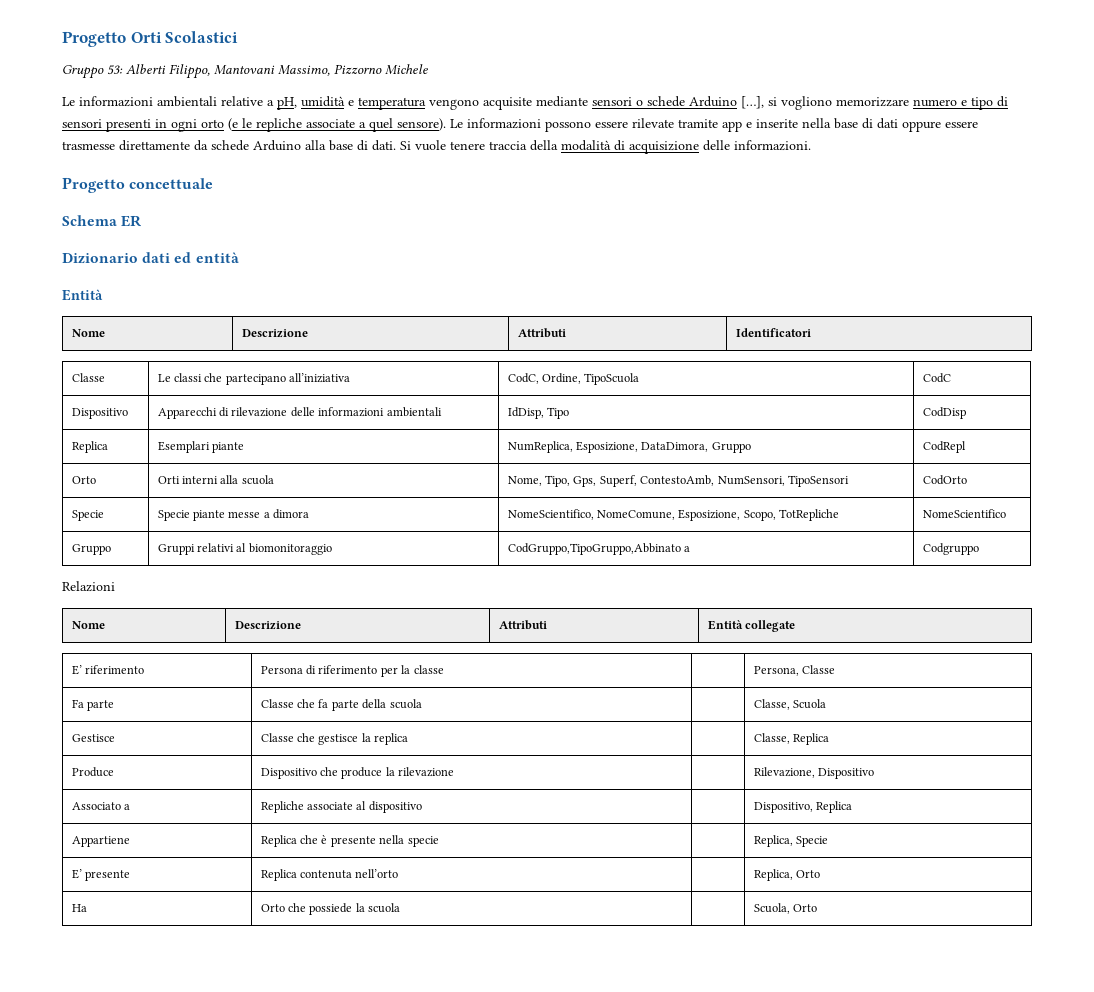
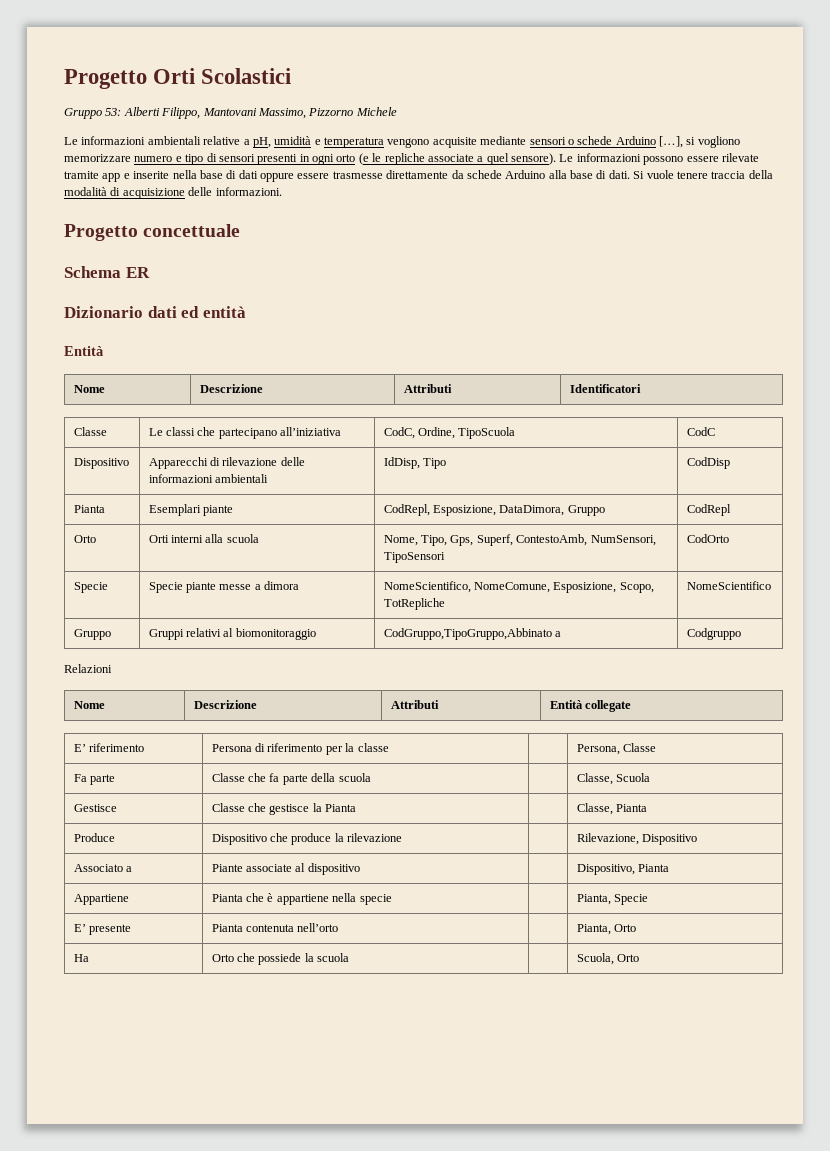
- Replica | Esemplari piante | NumReplica, Esposizione, DataDimora, Gruppo | CodRepl
+ Pianta | Esemplari piante | CodRepl, Esposizione, DataDimora, Gruppo | CodRepl
- Gestisce | Classe che gestisce la replica | | Classe, Replica
+ Gestisce | Classe che gestisce la Pianta | | Classe, Pianta
- Associato a | Repliche associate al dispositivo | | Dispositivo, Replica
+ Associato a | Piante associate al dispositivo | | Dispositivo, Pianta
- Appartiene | Replica che è presente nella specie | | Replica, Specie
+ Appartiene | Pianta che è appartiene nella specie | | Pianta, Specie
- E’ presente | Replica contenuta nell’orto | | Replica, Orto
+ E’ presente | Pianta contenuta nell’orto | | Pianta, Orto

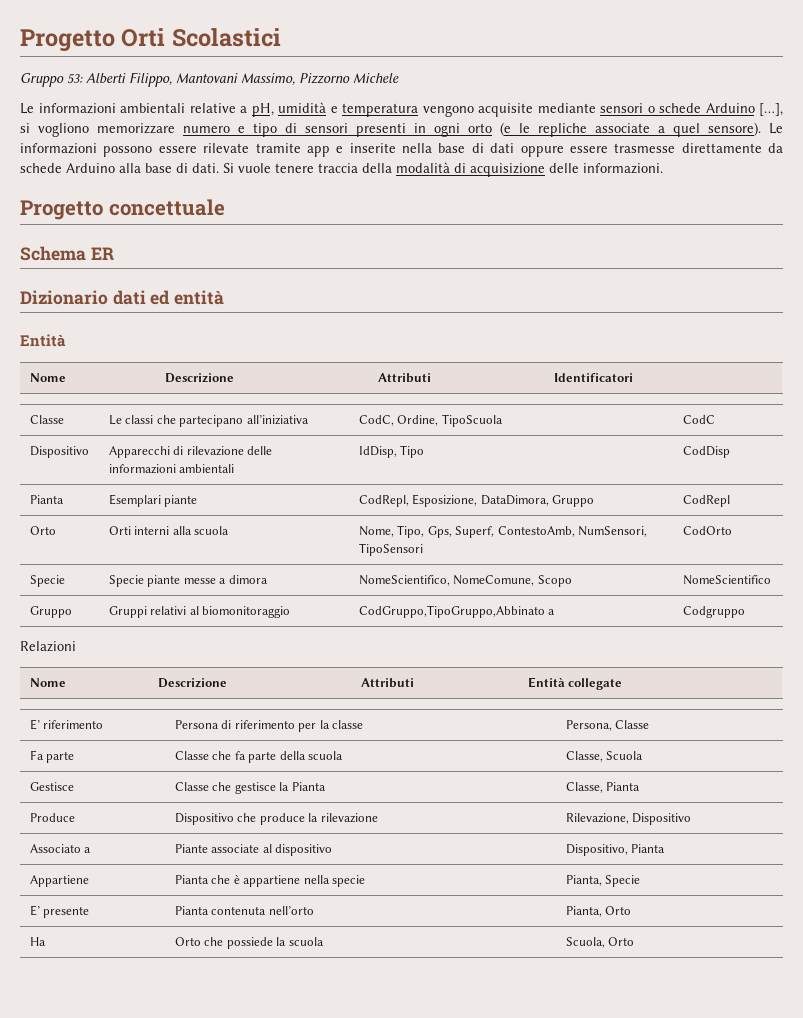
- Specie | Specie piante messe a dimora | NomeScientifico, NomeComune, Esposizione, Scopo, TotRepliche | NomeScientifico
+ Specie | Specie piante messe a dimora | NomeScientifico, NomeComune, Scopo | NomeScientifico

